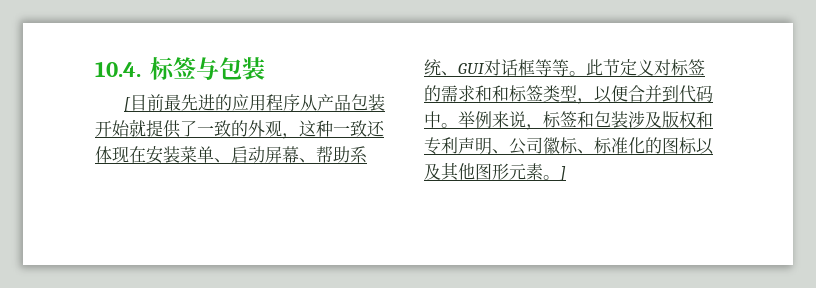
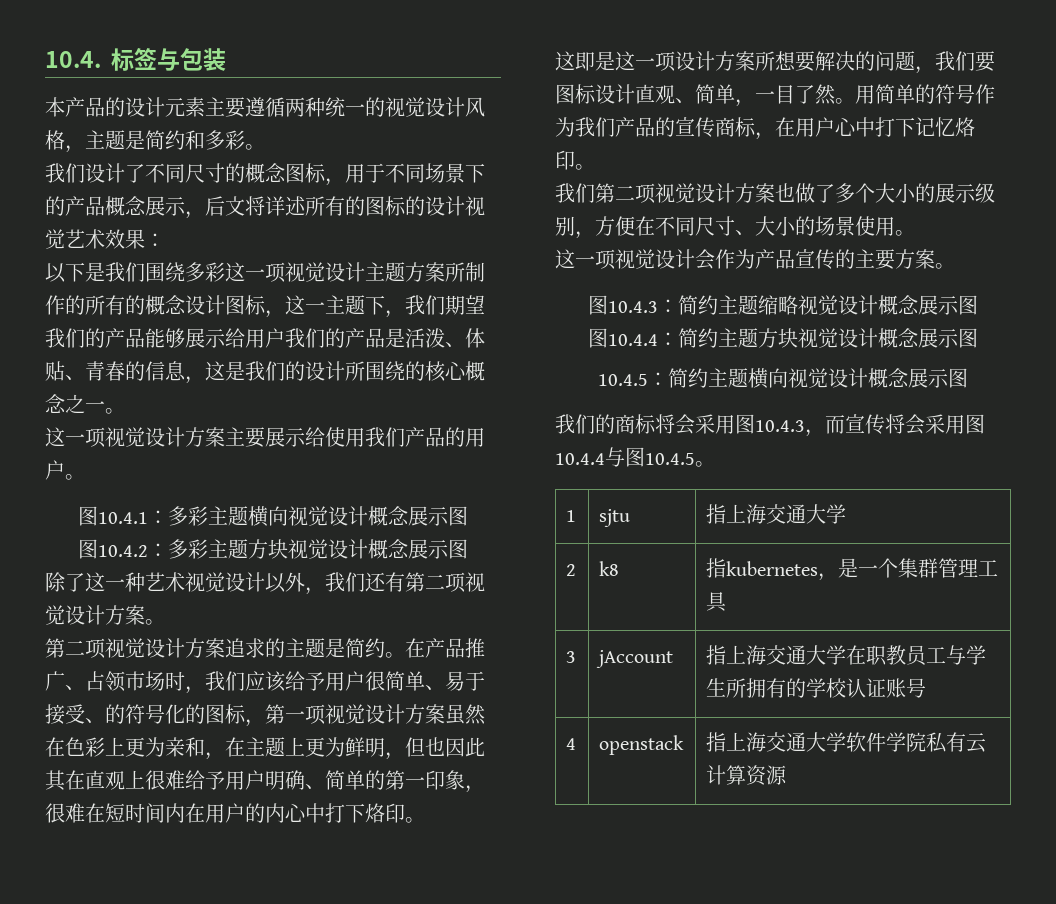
- [目前最先进的应用程序从产品包装开始就提供了一致的外观，这种一致还体现在安装菜单、启动屏幕、帮助系统、GUI对话框等等。此节定义对标签的需求和和标签类型，以便合并到代码中。举例来说，标签和包装涉及版权和专利声明、公司徽标、标准化的图标以及其他图形元素。]
+ 本产品的设计元素主要遵循两种统一的视觉设计风格，主题是简约和多彩。
+ 我们设计了不同尺寸的概念图标，用于不同场景下的产品概念展示，后文将详述所有的图标的设计视觉艺术效果：
+ 以下是我们围绕多彩这一项视觉设计主题方案所制作的所有的概念设计图标，这一主题下，我们期望我们的产品能够展示给用户我们的产品是活泼、体贴、青春的信息，这是我们的设计所围绕的核心概念之一。
+ 这一项视觉设计方案主要展示给使用我们产品的用户。
+ 图10.4.1：多彩主题横向视觉设计概念展示图
+ 图10.4.2：多彩主题方块视觉设计概念展示图
+ 除了这一种艺术视觉设计以外，我们还有第二项视觉设计方案。
+ 第二项视觉设计方案追求的主题是简约。在产品推广、占领市场时，我们应该给予用户很简单、易于接受、的符号化的图标，第一项视觉设计方案虽然在色彩上更为亲和，在主题上更为鲜明，但也因此其在直观上很难给予用户明确、简单的第一印象，很难在短时间内在用户的内心中打下烙印。
+ 这即是这一项设计方案所想要解决的问题，我们要图标设计直观、简单，一目了然。用简单的符号作为我们产品的宣传商标，在用户心中打下记忆烙印。
+ 我们第二项视觉设计方案也做了多个大小的展示级别，方便在不同尺寸、大小的场景使用。
+ 这一项视觉设计会作为产品宣传的主要方案。
+ 图10.4.3：简约主题缩略视觉设计概念展示图
+ 图10.4.4：简约主题方块视觉设计概念展示图
+ 10.4.5：简约主题横向视觉设计概念展示图
+ 我们的商标将会采用图10.4.3，而宣传将会采用图10.4.4与图10.4.5。
+ 1 | sjtu | 指上海交通大学
+ 2 | k8 | 指kubernetes，是一个集群管理工具
+ 3 | jAccount | 指上海交通大学在职教员工与学生所拥有的学校认证账号
+ 4 | openstack | 指上海交通大学软件学院私有云计算资源

